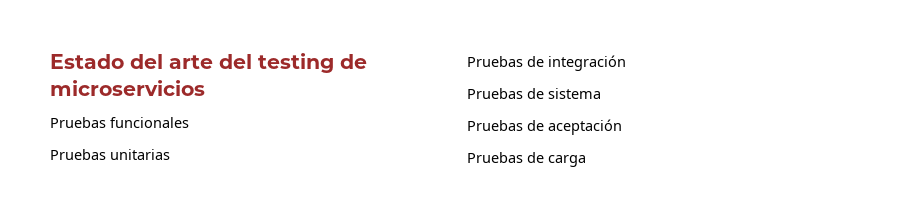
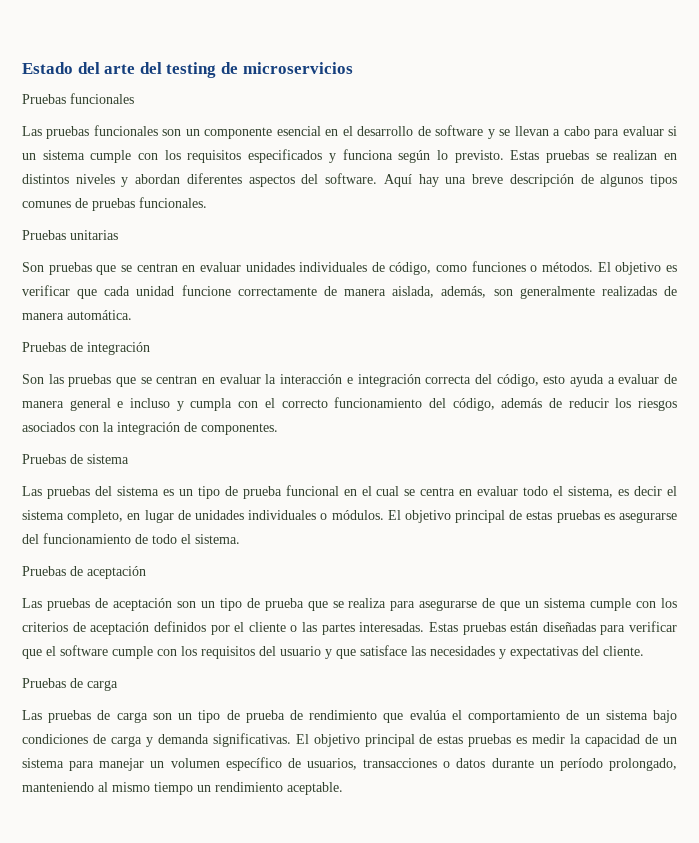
+ Las pruebas funcionales son un componente esencial en el desarrollo de software y se llevan a cabo para evaluar si un sistema cumple con los requisitos especificados y funciona según lo previsto. Estas pruebas se realizan en distintos niveles y abordan diferentes aspectos del software. Aquí hay una breve descripción de algunos tipos comunes de pruebas funcionales.
  Pruebas unitarias
+ Son pruebas que se centran en evaluar unidades individuales de código, como funciones o métodos. El objetivo es verificar que cada unidad funcione correctamente de manera aislada, además, son generalmente realizadas de manera automática.
  Pruebas de integración
+ Son las pruebas que se centran en evaluar la interacción e integración correcta del código, esto ayuda a evaluar de manera general e incluso y cumpla con el correcto funcionamiento del código, además de reducir los riesgos asociados con la integración de componentes.
  Pruebas de sistema
+ Las pruebas del sistema es un tipo de prueba funcional en el cual se centra en evaluar todo el sistema, es decir el sistema completo, en lugar de unidades individuales o módulos. El objetivo principal de estas pruebas es asegurarse del funcionamiento de todo el sistema.
  Pruebas de aceptación
+ Las pruebas de aceptación son un tipo de prueba que se realiza para asegurarse de que un sistema cumple con los criterios de aceptación definidos por el cliente o las partes interesadas. Estas pruebas están diseñadas para verificar que el software cumple con los requisitos del usuario y que satisface las necesidades y expectativas del cliente.
  Pruebas de carga
+ Las pruebas de carga son un tipo de prueba de rendimiento que evalúa el comportamiento de un sistema bajo condiciones de carga y demanda significativas. El objetivo principal de estas pruebas es medir la capacidad de un sistema para manejar un volumen específico de usuarios, transacciones o datos durante un período prolongado, manteniendo al mismo tiempo un rendimiento aceptable.

